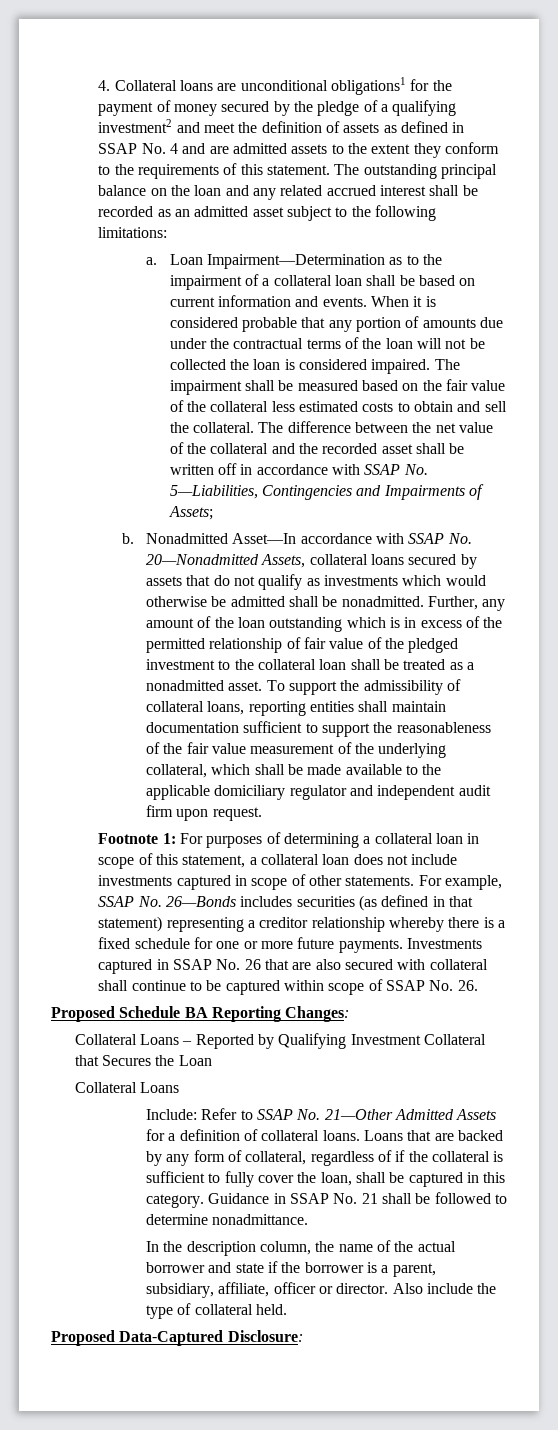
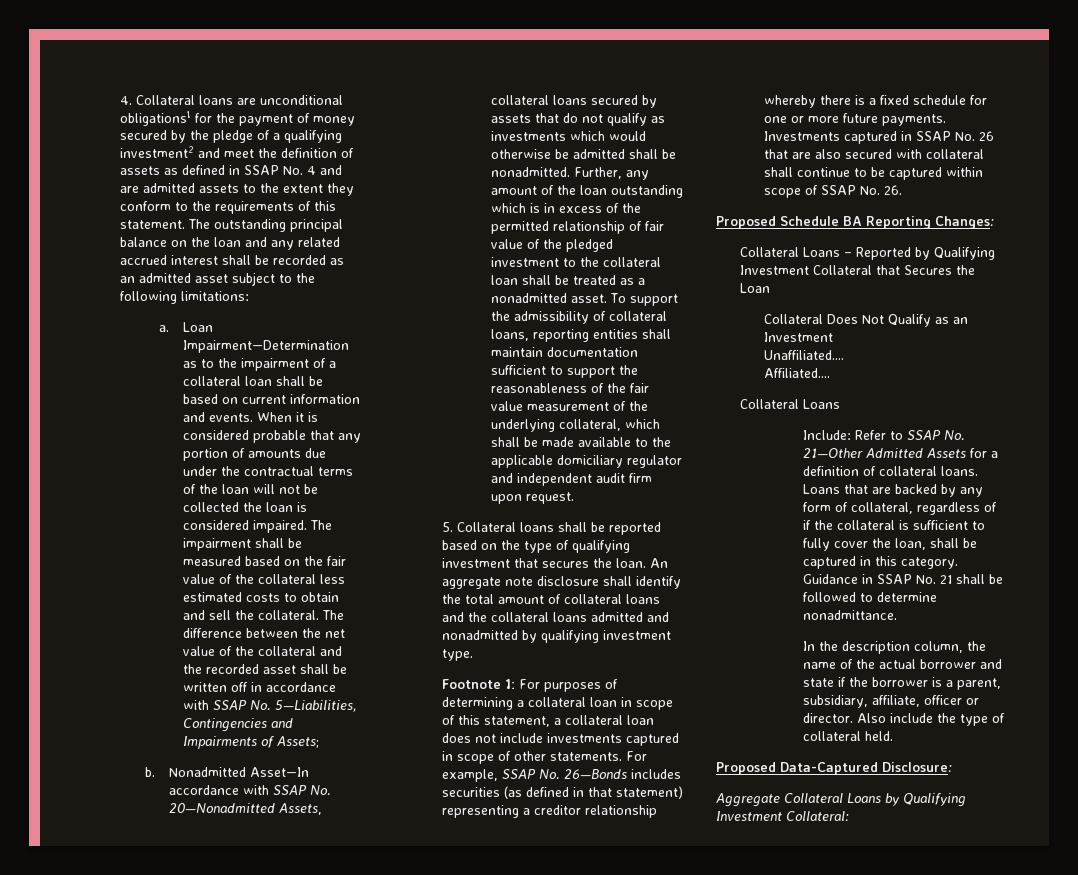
+ 5. Collateral loans shall be reported based on the type of qualifying investment that secures the loan. An aggregate note disclosure shall identify the total amount of collateral loans and the collateral loans admitted and nonadmitted by qualifying investment type.
+ Collateral Does Not Qualify as an Investment
+ Unaffiliated....
+ Affiliated....
+ Aggregate Collateral Loans by Qualifying Investment Collateral:

